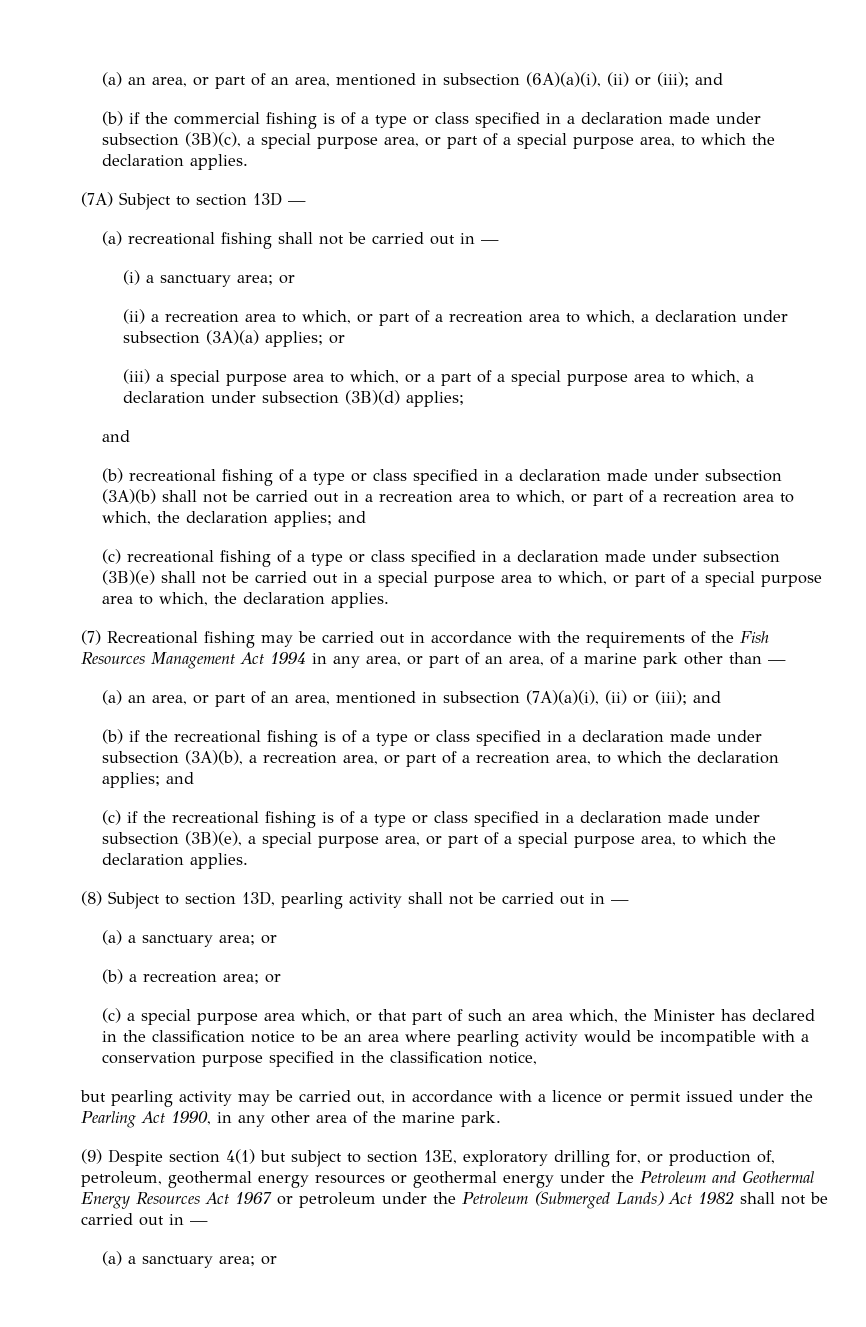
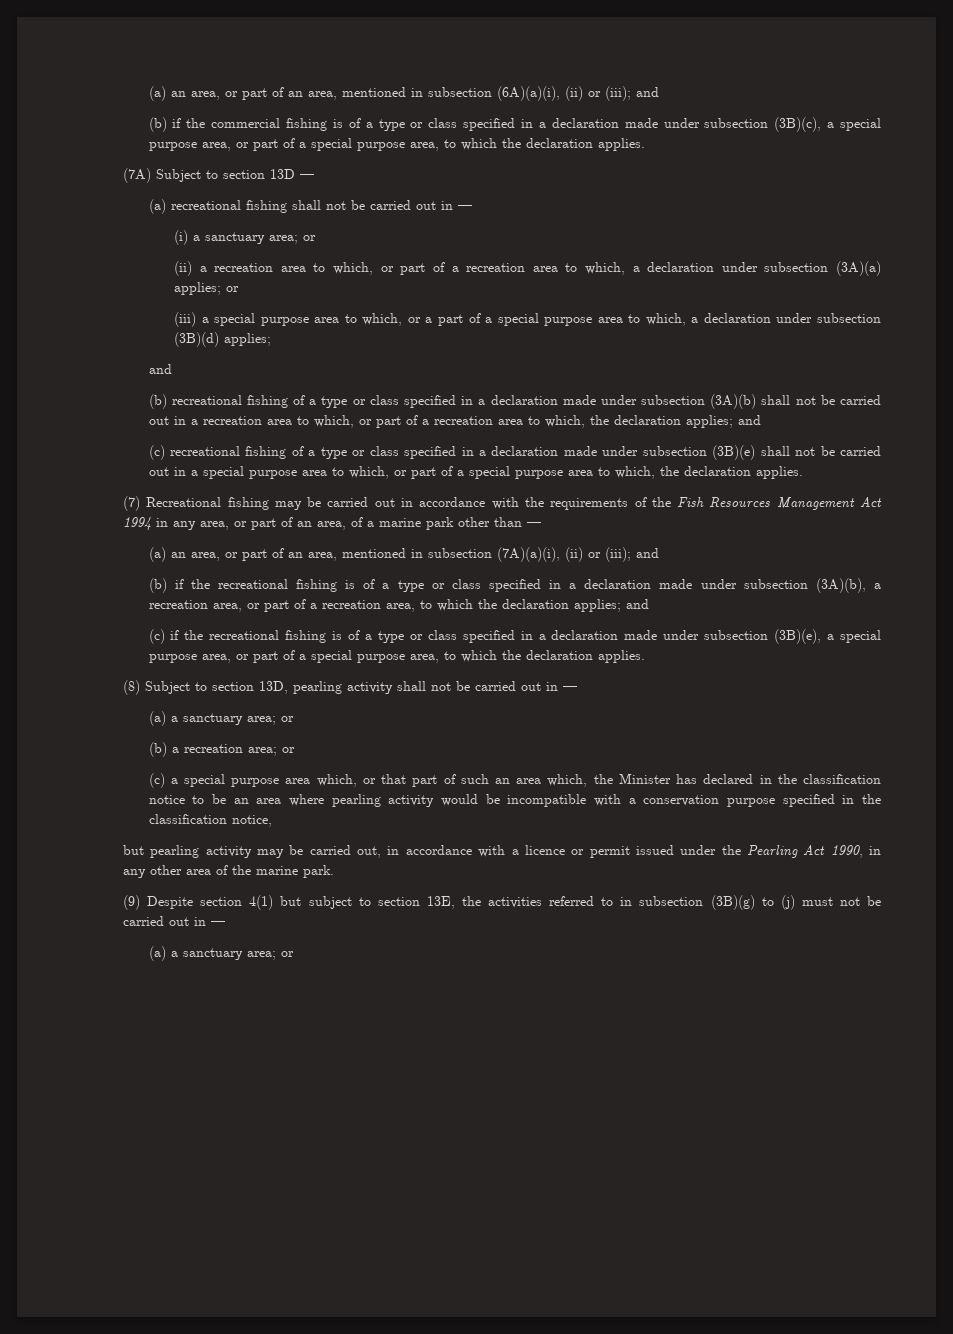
- (9) Despite section 4(1) but subject to section 13E, exploratory drilling for, or production of, petroleum, geothermal energy resources or geothermal energy under the Petroleum and Geothermal Energy Resources Act 1967 or petroleum under the Petroleum (Submerged Lands) Act 1982 shall not be carried out in —
+ (9) Despite section 4(1) but subject to section 13E, the activities referred to in subsection (3B)(g) to (j) must not be carried out in —

